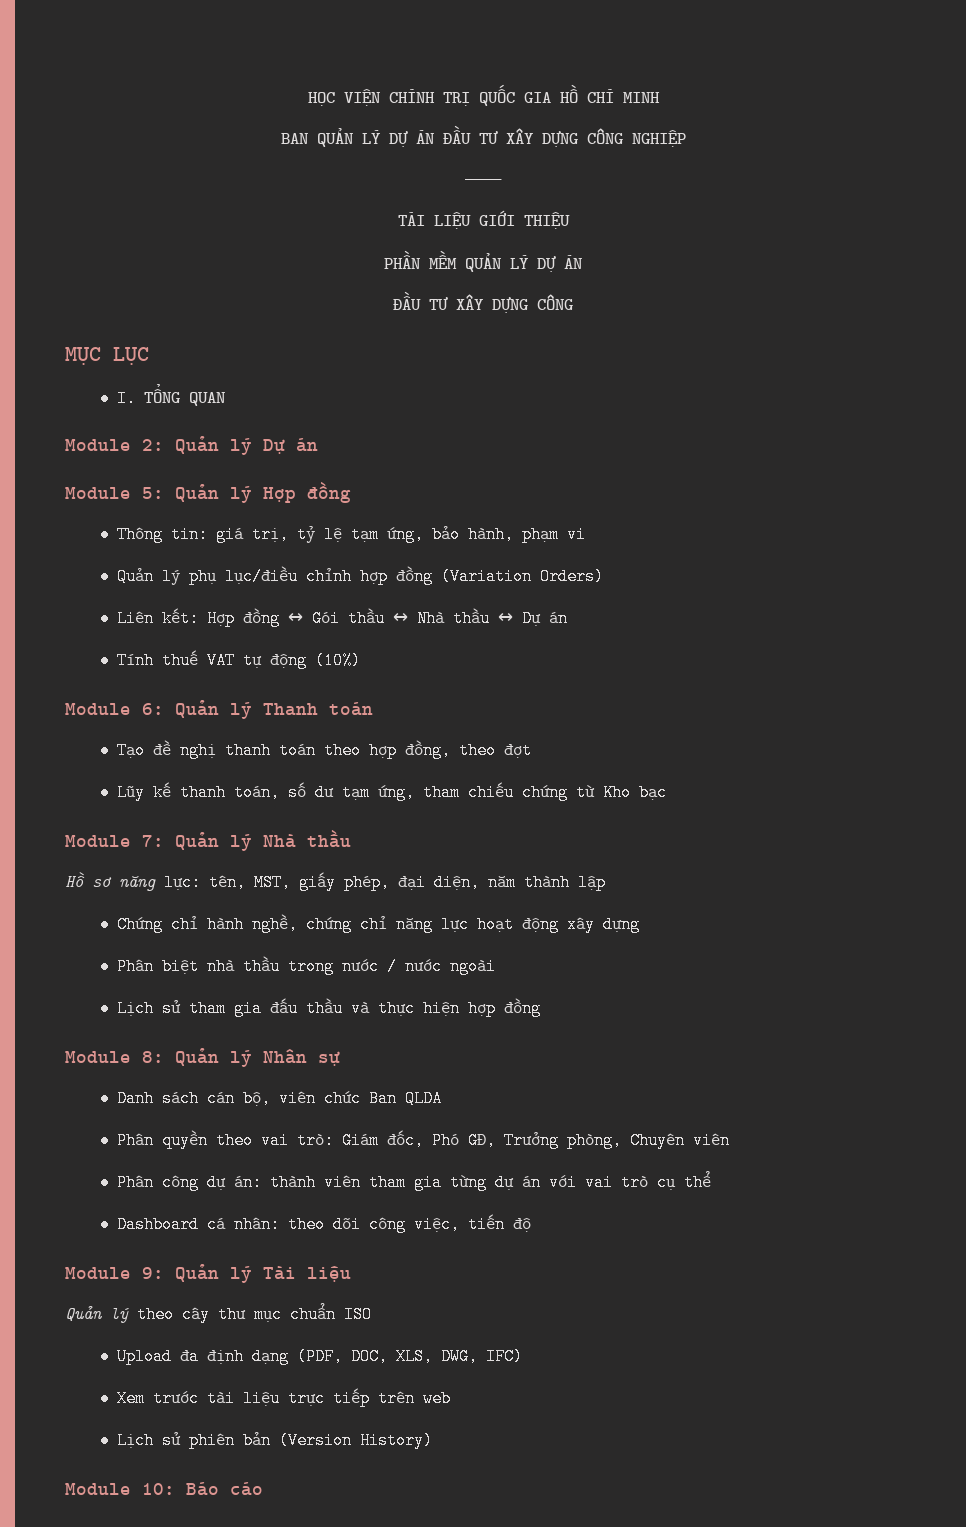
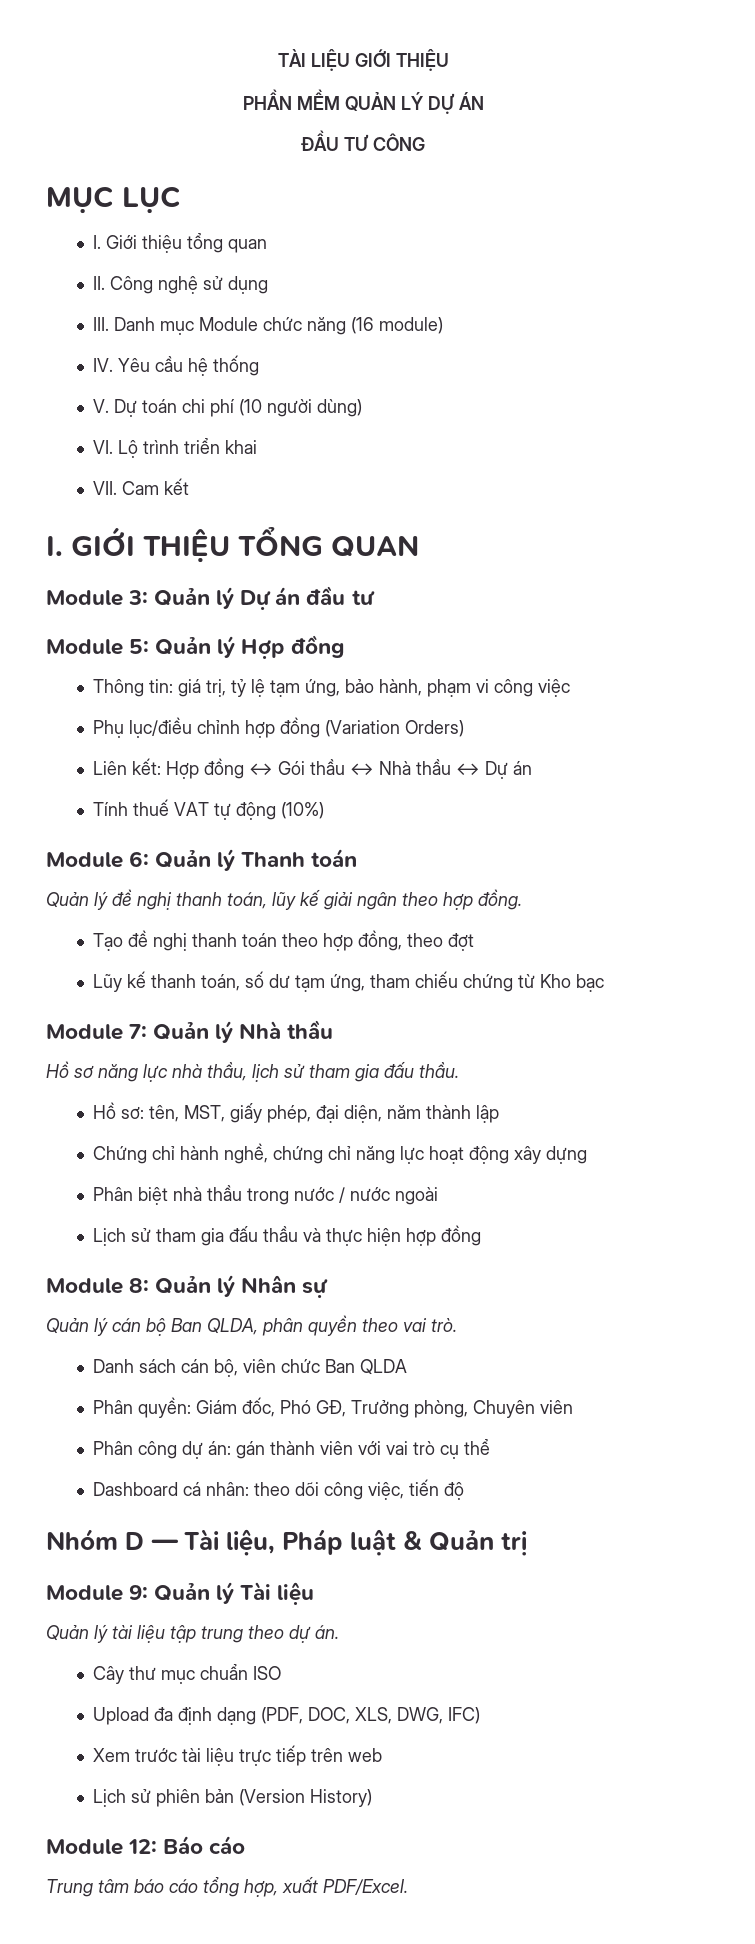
- HỌC VIỆN CHÍNH TRỊ QUỐC GIA HỒ CHÍ MINH
- BAN QUẢN LÝ DỰ ÁN ĐẦU TƯ XÂY DỰNG CÔNG NGHIỆP
- ────
  PHẦN MỀM QUẢN LÝ DỰ ÁN
- ĐẦU TƯ XÂY DỰNG CÔNG
+ ĐẦU TƯ CÔNG
- I. TỔNG QUAN
+ I. Giới thiệu tổng quan
+ II. Công nghệ sử dụng
+ III. Danh mục Module chức năng (16 module)
+ IV. Yêu cầu hệ thống
+ V. Dự toán chi phí (10 người dùng)
+ VI. Lộ trình triển khai
+ VII. Cam kết
+ I. GIỚI THIỆU TỔNG QUAN
- Module 2: Quản lý Dự án
+ Module 3: Quản lý Dự án đầu tư
- Thông tin: giá trị, tỷ lệ tạm ứng, bảo hành, phạm vi
- Quản lý phụ lục/điều chỉnh hợp đồng (Variation Orders)
+ Thông tin: giá trị, tỷ lệ tạm ứng, bảo hành, phạm vi công việc
+ Phụ lục/điều chỉnh hợp đồng (Variation Orders)
+ Quản lý đề nghị thanh toán, lũy kế giải ngân theo hợp đồng.
- Hồ sơ năng lực: tên, MST, giấy phép, đại diện, năm thành lập
+ Hồ sơ năng lực nhà thầu, lịch sử tham gia đấu thầu.
+ Hồ sơ: tên, MST, giấy phép, đại diện, năm thành lập
+ Quản lý cán bộ Ban QLDA, phân quyền theo vai trò.
- Phân quyền theo vai trò: Giám đốc, Phó GĐ, Trưởng phòng, Chuyên viên
+ Phân quyền: Giám đốc, Phó GĐ, Trưởng phòng, Chuyên viên
- Phân công dự án: thành viên tham gia từng dự án với vai trò cụ thể
+ Phân công dự án: gán thành viên với vai trò cụ thể
+ Nhóm D — Tài liệu, Pháp luật & Quản trị
- Quản lý theo cây thư mục chuẩn ISO
+ Quản lý tài liệu tập trung theo dự án.
+ Cây thư mục chuẩn ISO
- Module 10: Báo cáo
+ Module 12: Báo cáo
+ Trung tâm báo cáo tổng hợp, xuất PDF/Excel.

